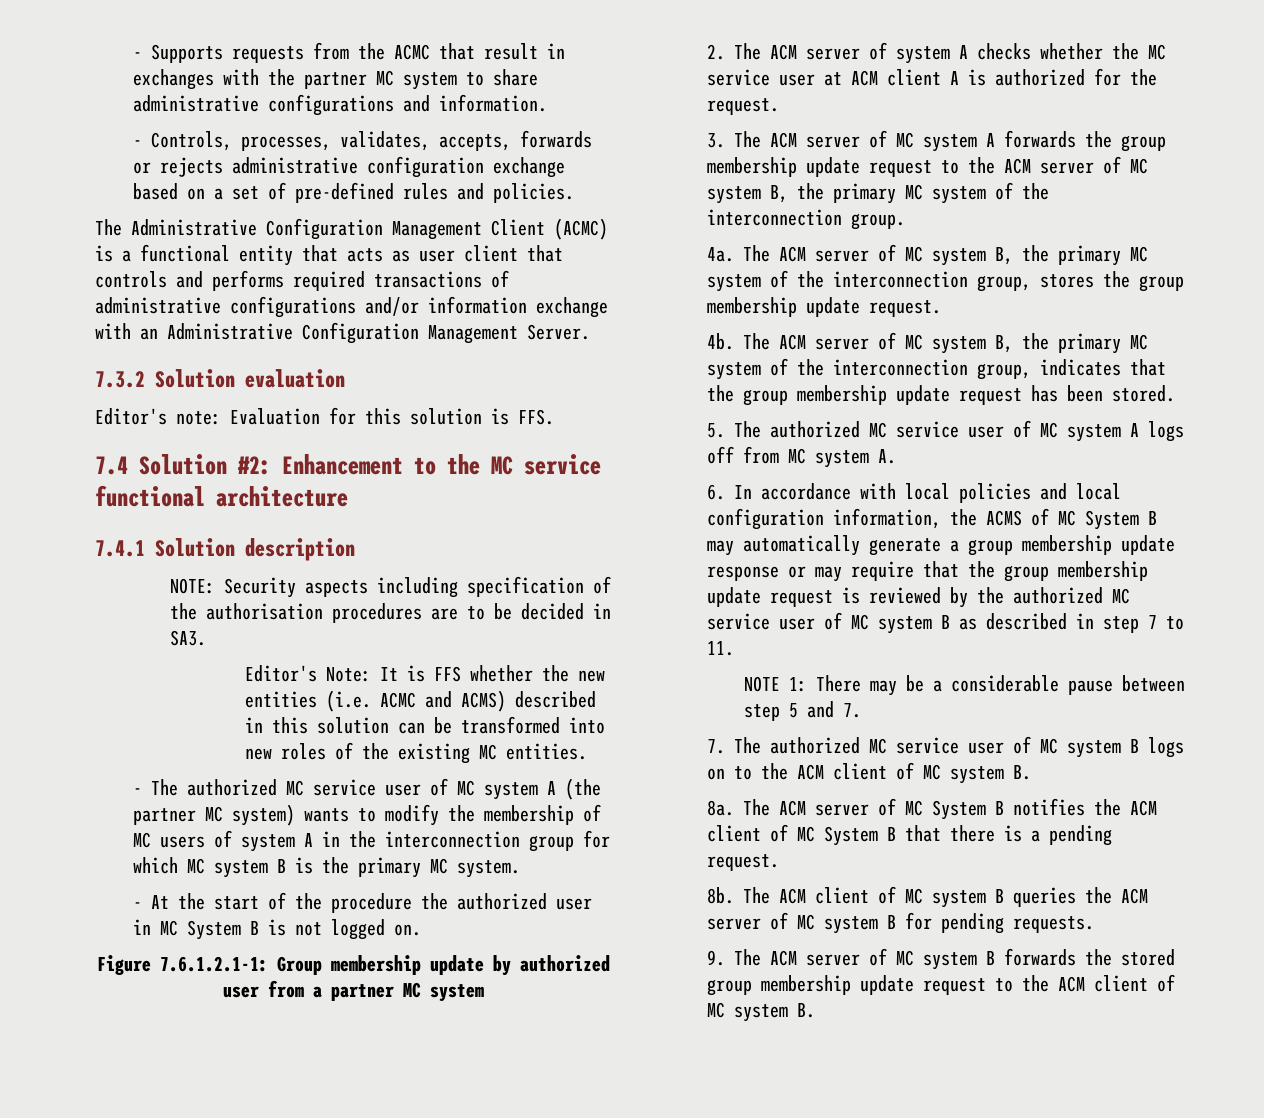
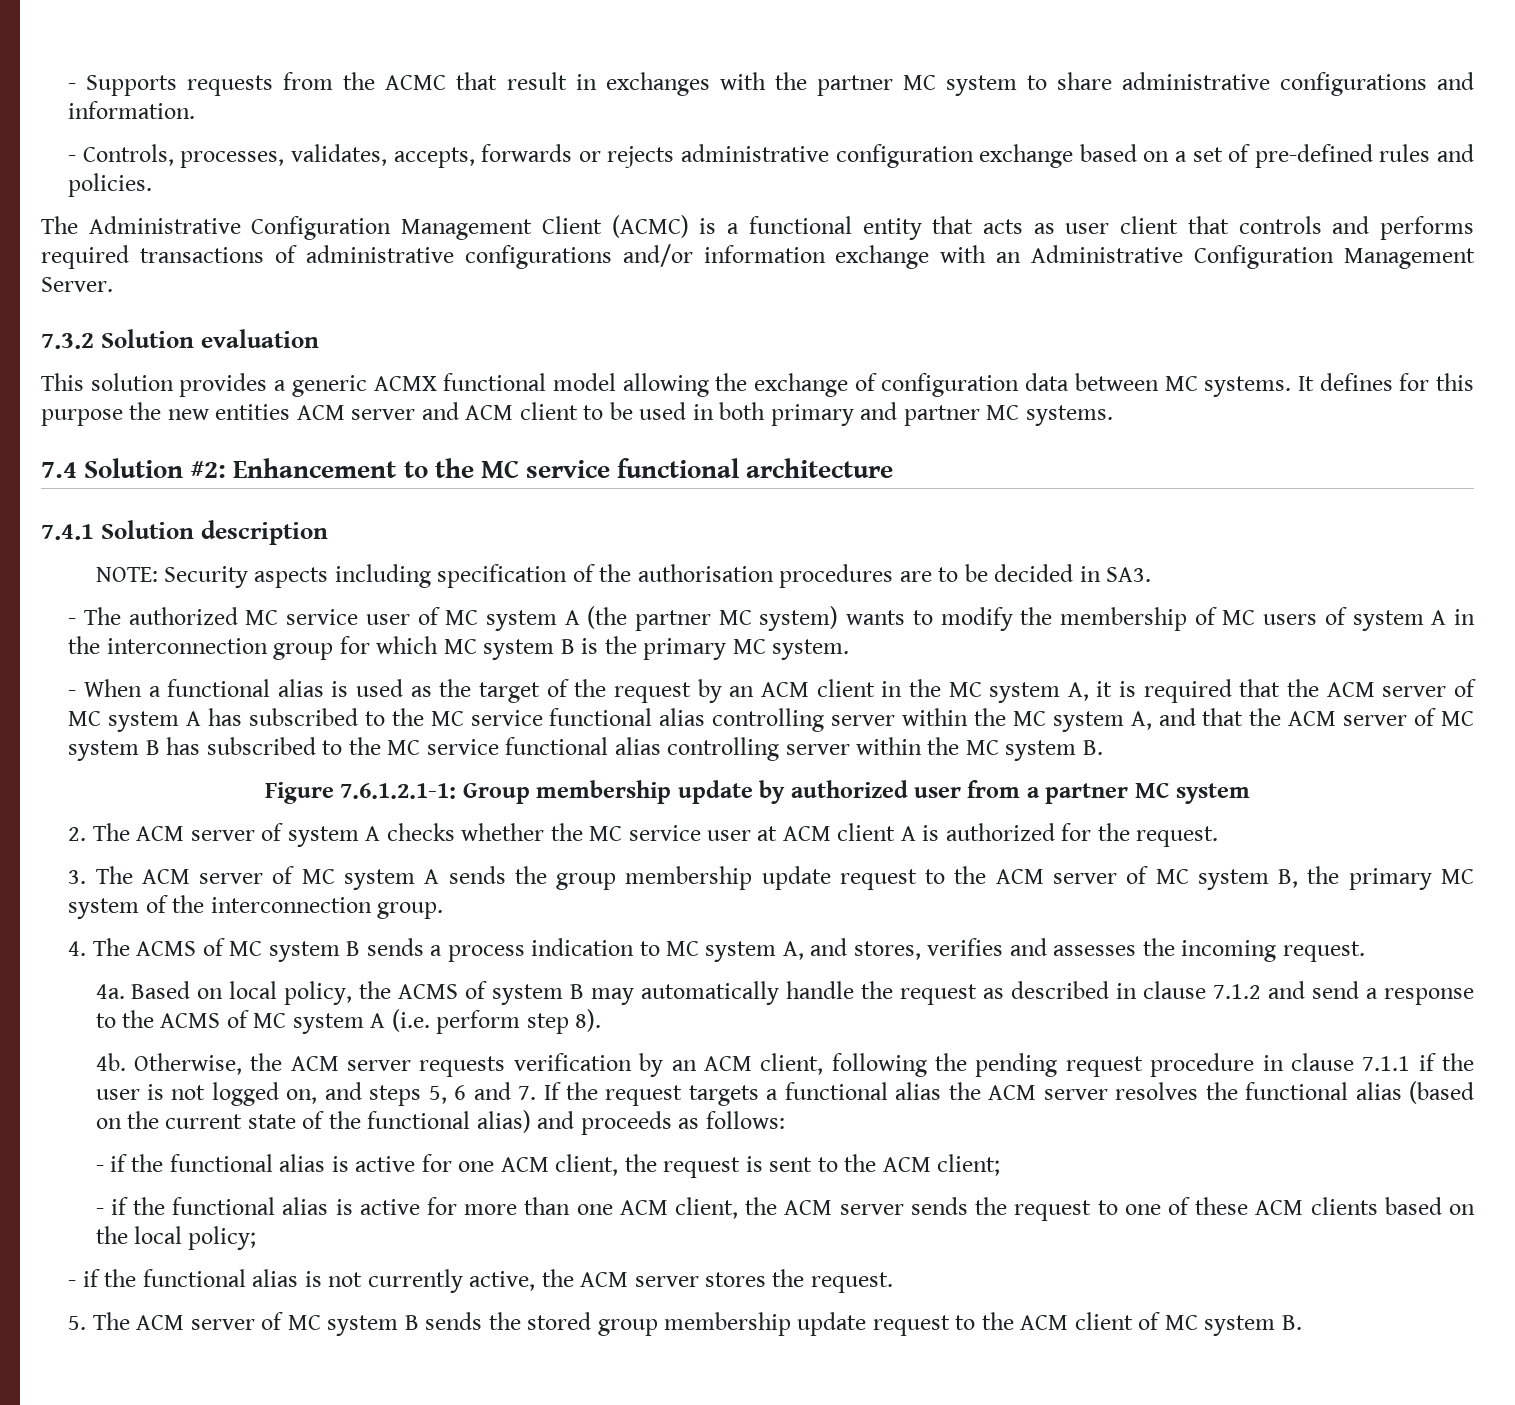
- Editor's note: Evaluation for this solution is FFS.
+ This solution provides a generic ACMX functional model allowing the exchange of configuration data between MC systems. It defines for this purpose the new entities ACM server and ACM client to be used in both primary and partner MC systems.
- Editor's Note: It is FFS whether the new entities (i.e. ACMC and ACMS) described in this solution can be transformed into new roles of the existing MC entities.
- - At the start of the procedure the authorized user in MC System B is not logged on.
+ - When a functional alias is used as the target of the request by an ACM client in the MC system A, it is required that the ACM server of MC system A has subscribed to the MC service functional alias controlling server within the MC system A, and that the ACM server of MC system B has subscribed to the MC service functional alias controlling server within the MC system B.
- 3. The ACM server of MC system A forwards the group membership update request to the ACM server of MC system B, the primary MC system of the interconnection group.
+ 3. The ACM server of MC system A sends the group membership update request to the ACM server of MC system B, the primary MC system of the interconnection group.
- 4a. The ACM server of MC system B, the primary MC system of the interconnection group, stores the group membership update request.
- 4b. The ACM server of MC system B, the primary MC system of the interconnection group, indicates that the group membership update request has been stored.
- 5. The authorized MC service user of MC system A logs off from MC system A.
- 6. In accordance with local policies and local configuration information, the ACMS of MC System B may automatically generate a group membership update response or may require that the group membership update request is reviewed by the authorized MC service user of MC system B as described in step 7 to 11.
- NOTE 1: There may be a considerable pause between step 5 and 7.
- 7. The authorized MC service user of MC system B logs on to the ACM client of MC system B.
- 8a. The ACM server of MC System B notifies the ACM client of MC System B that there is a pending request.
- 8b. The ACM client of MC system B queries the ACM server of MC system B for pending requests.
- 9. The ACM server of MC system B forwards the stored group membership update request to the ACM client of MC system B.
+ 4. The ACMS of MC system B sends a process indication to MC system A, and stores, verifies and assesses the incoming request.
+ 4a. Based on local policy, the ACMS of system B may automatically handle the request as described in clause 7.1.2 and send a response to the ACMS of MC system A (i.e. perform step 8).
+ 4b. Otherwise, the ACM server requests verification by an ACM client, following the pending request procedure in clause 7.1.1 if the user is not logged on, and steps 5, 6 and 7. If the request targets a functional alias the ACM server resolves the functional alias (based on the current state of the functional alias) and proceeds as follows:
+ - if the functional alias is active for one ACM client, the request is sent to the ACM client;
+ - if the functional alias is active for more than one ACM client, the ACM server sends the request to one of these ACM clients based on the local policy;
+ - if the functional alias is not currently active, the ACM server stores the request.
+ 5. The ACM server of MC system B sends the stored group membership update request to the ACM client of MC system B.

